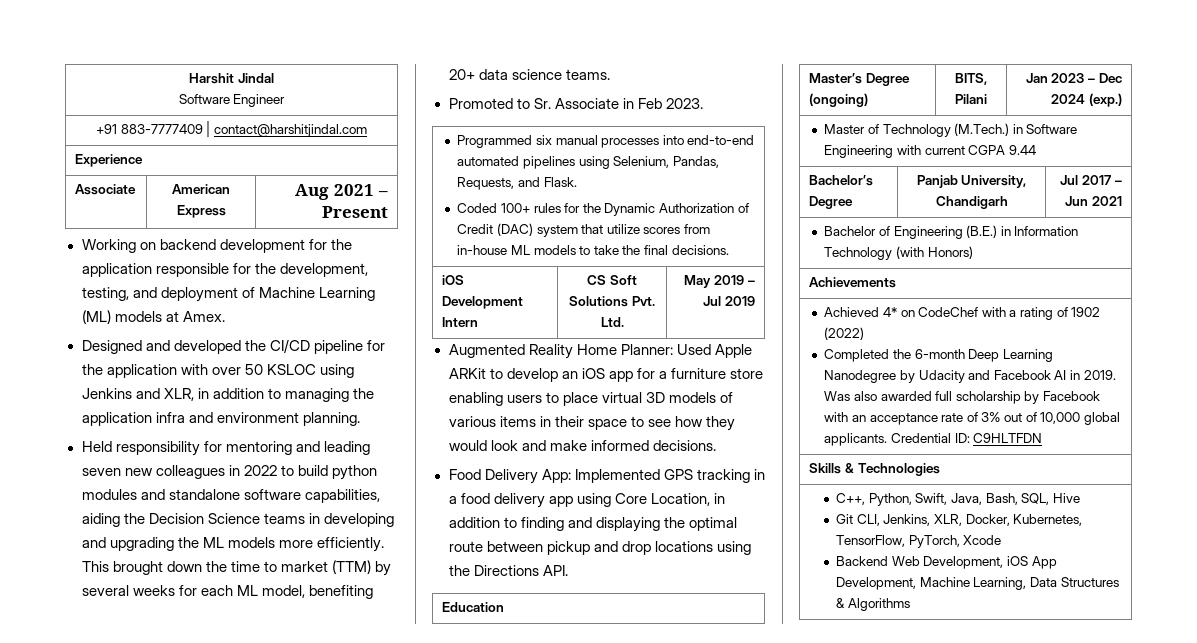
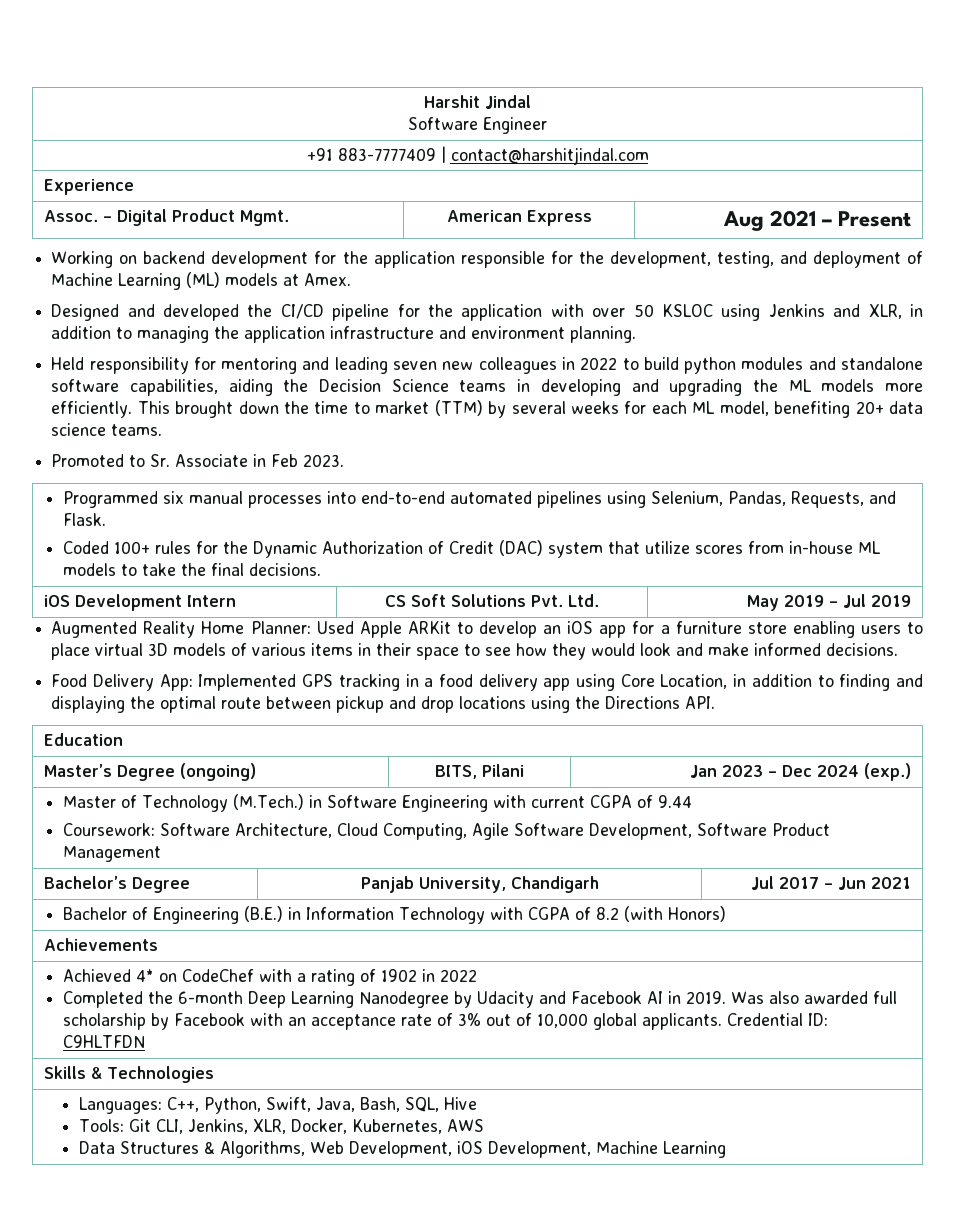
- Associate | American Express | Aug 2021 – Present
+ Assoc. – Digital Product Mgmt. | American Express | Aug 2021 – Present
- Designed and developed the CI/CD pipeline for the application with over 50 KSLOC using Jenkins and XLR, in addition to managing the application infra and environment planning.
+ Designed and developed the CI/CD pipeline for the application with over 50 KSLOC using Jenkins and XLR, in addition to managing the application infrastructure and environment planning.
- Master of Technology (M.Tech.) in Software Engineering with current CGPA 9.44
+ Master of Technology (M.Tech.) in Software Engineering with current CGPA of 9.44
+ Coursework: Software Architecture, Cloud Computing, Agile Software Development, Software Product Management
- Bachelor of Engineering (B.E.) in Information Technology (with Honors)
+ Bachelor of Engineering (B.E.) in Information Technology with CGPA of 8.2 (with Honors)
- Achieved 4* on CodeChef with a rating of 1902 (2022)
+ Achieved 4* on CodeChef with a rating of 1902 in 2022
- C++, Python, Swift, Java, Bash, SQL, Hive
- Git CLI, Jenkins, XLR, Docker, Kubernetes, TensorFlow, PyTorch, Xcode
- Backend Web Development, iOS App Development, Machine Learning, Data Structures & Algorithms
+ Languages: C++, Python, Swift, Java, Bash, SQL, Hive
+ Tools: Git CLI, Jenkins, XLR, Docker, Kubernetes, AWS
+ Data Structures & Algorithms, Web Development, iOS Development, Machine Learning

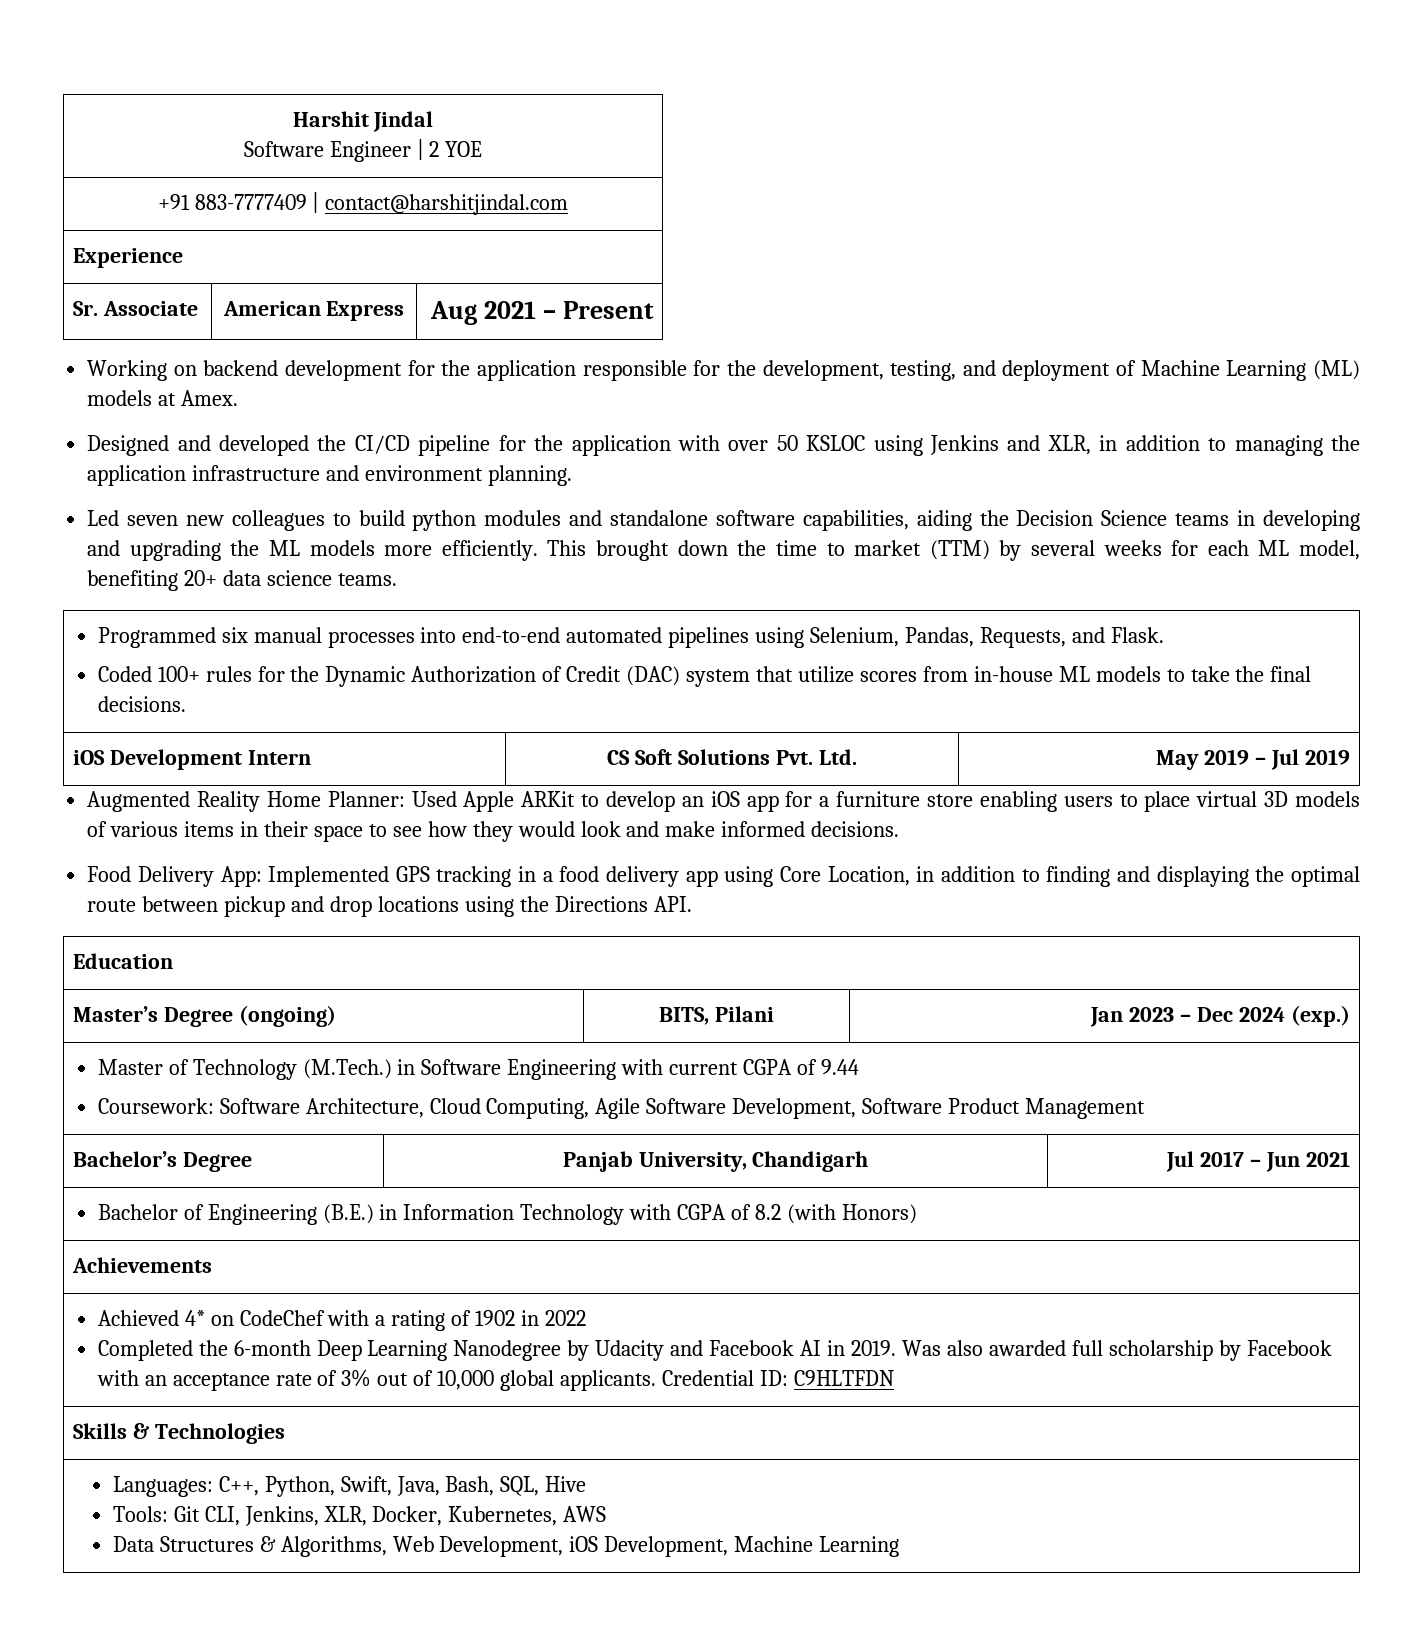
  Harshit Jindal
- Software Engineer
+ Software Engineer | 2 YOE
- Assoc. – Digital Product Mgmt. | American Express | Aug 2021 – Present
+ Sr. Associate | American Express | Aug 2021 – Present
- Held responsibility for mentoring and leading seven new colleagues in 2022 to build python modules and standalone software capabilities, aiding the Decision Science teams in developing and upgrading the ML models more efficiently.
+ Led seven new colleagues to build python modules and standalone software capabilities, aiding the Decision Science teams in developing and upgrading the ML models more efficiently.
- Promoted to Sr. Associate in Feb 2023.

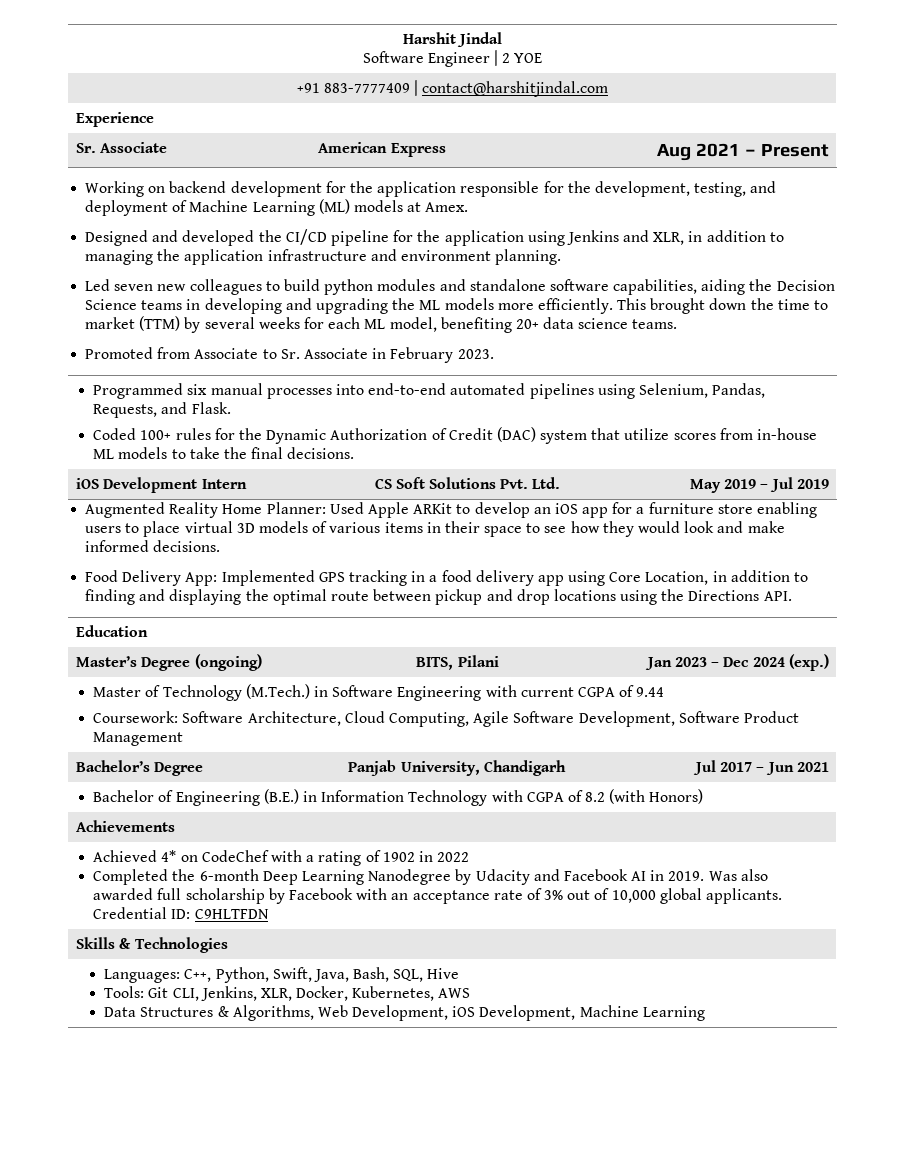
- Designed and developed the CI/CD pipeline for the application with over 50 KSLOC using Jenkins and XLR, in addition to managing the application infrastructure and environment planning.
+ Designed and developed the CI/CD pipeline for the application using Jenkins and XLR, in addition to managing the application infrastructure and environment planning.
+ Promoted from Associate to Sr. Associate in February 2023.

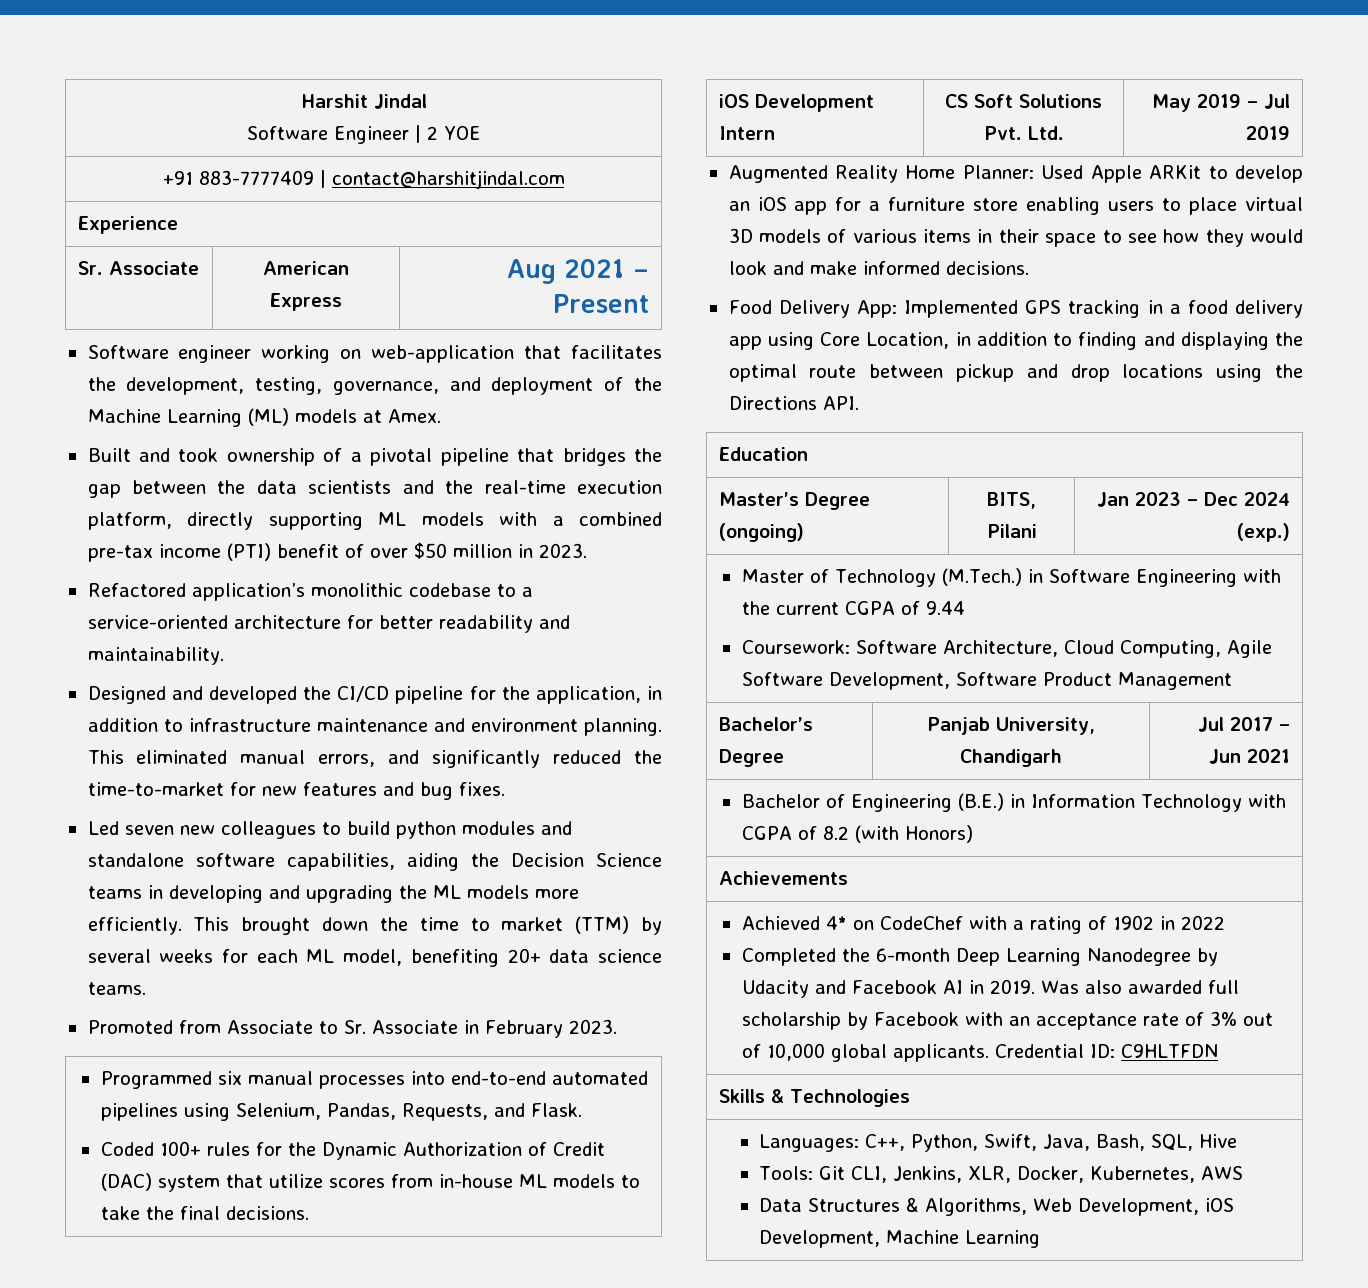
- Working on backend development for the application responsible for the development, testing, and deployment of Machine Learning (ML) models at Amex.
+ Software engineer working on web-application that facilitates the development, testing, governance, and deployment of the Machine Learning (ML) models at Amex.
+ Built and took ownership of a pivotal pipeline that bridges the gap between the data scientists and the real-time execution platform, directly supporting ML models with a combined pre-tax income (PTI) benefit of over $50 million in 2023.
+ Refactored application’s monolithic codebase to a service-oriented architecture for better readability and maintainability.
- Designed and developed the CI/CD pipeline for the application using Jenkins and XLR, in addition to managing the application infrastructure and environment planning.
+ Designed and developed the CI/CD pipeline for the application, in addition to infrastructure maintenance and environment planning. This eliminated manual errors, and significantly reduced the time-to-market for new features and bug fixes.
- Master of Technology (M.Tech.) in Software Engineering with current CGPA of 9.44
+ Master of Technology (M.Tech.) in Software Engineering with the current CGPA of 9.44

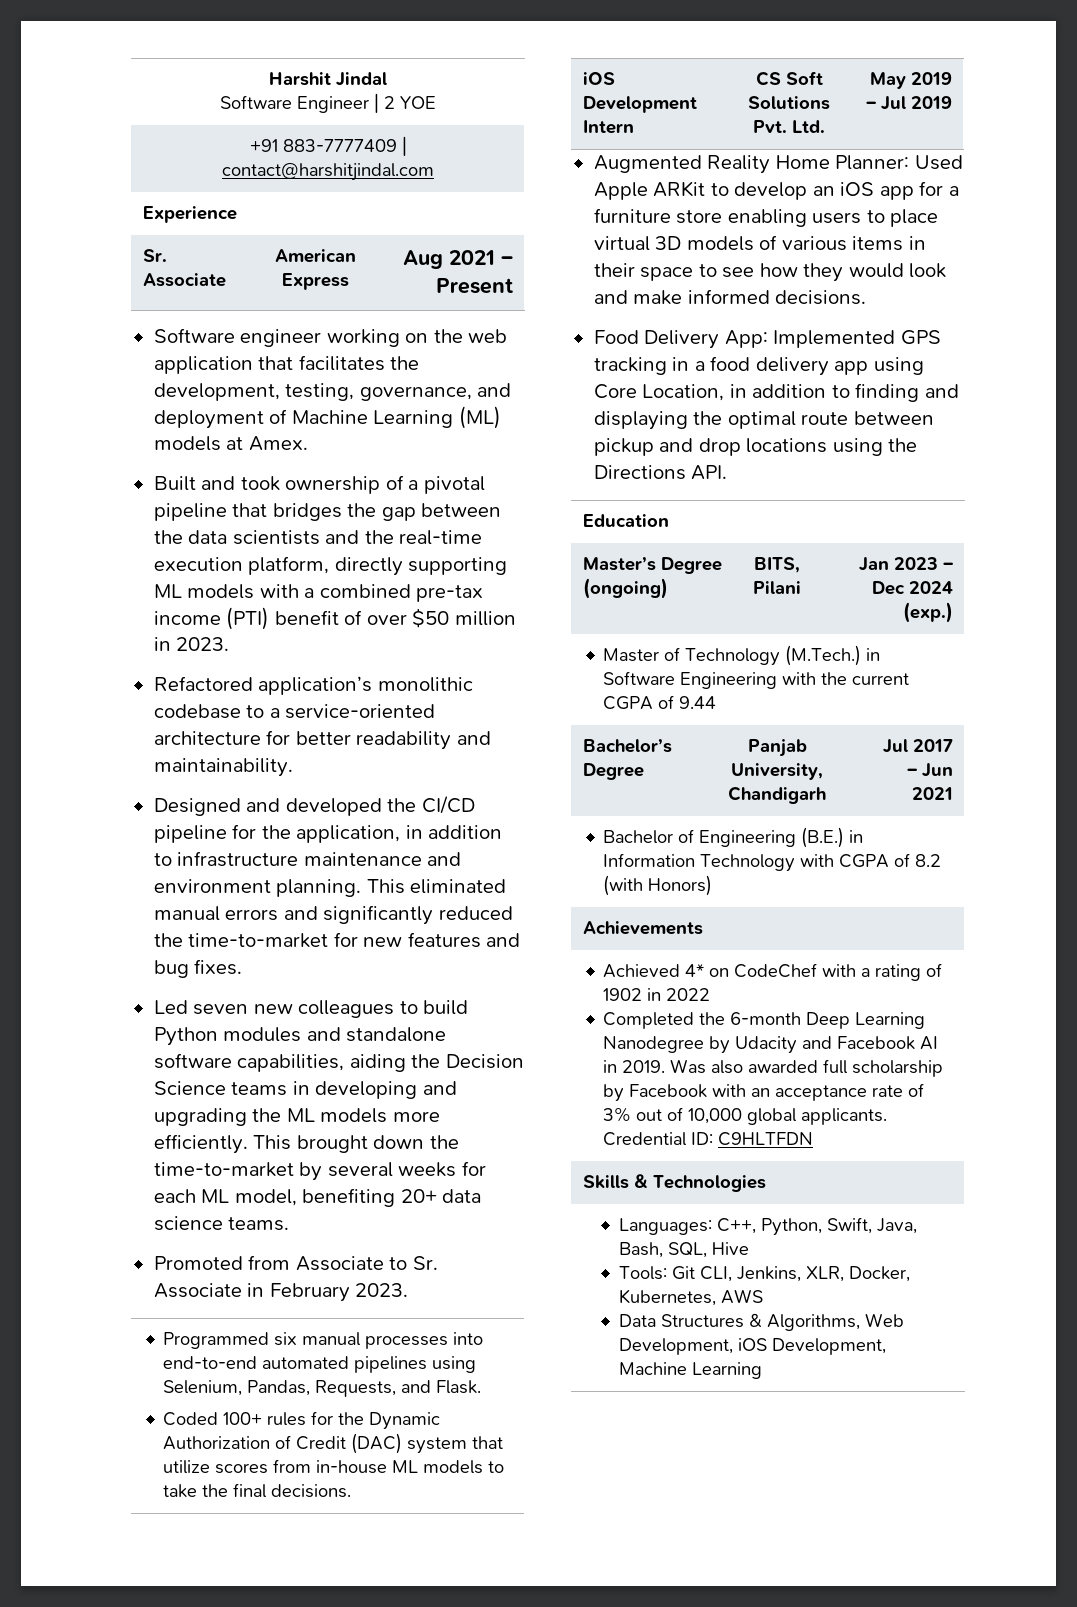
- Software engineer working on web-application that facilitates the development, testing, governance, and deployment of the Machine Learning (ML) models at Amex.
+ Software engineer working on the web application that facilitates the development, testing, governance, and deployment of Machine Learning (ML) models at Amex.
- This eliminated manual errors, and significantly reduced the time-to-market for new features and bug fixes.
+ This eliminated manual errors and significantly reduced the time-to-market for new features and bug fixes.
- Led seven new colleagues to build python modules and standalone software capabilities, aiding the Decision Science teams in developing and upgrading the ML models more efficiently.
+ Led seven new colleagues to build Python modules and standalone software capabilities, aiding the Decision Science teams in developing and upgrading the ML models more efficiently.
- This brought down the time to market (TTM) by several weeks for each ML model, benefiting 20+ data science teams.
+ This brought down the time-to-market by several weeks for each ML model, benefiting 20+ data science teams.
  Master of Technology (M.Tech.) in Software Engineering with the current CGPA of 9.44
- Coursework: Software Architecture, Cloud Computing, Agile Software Development, Software Product Management

